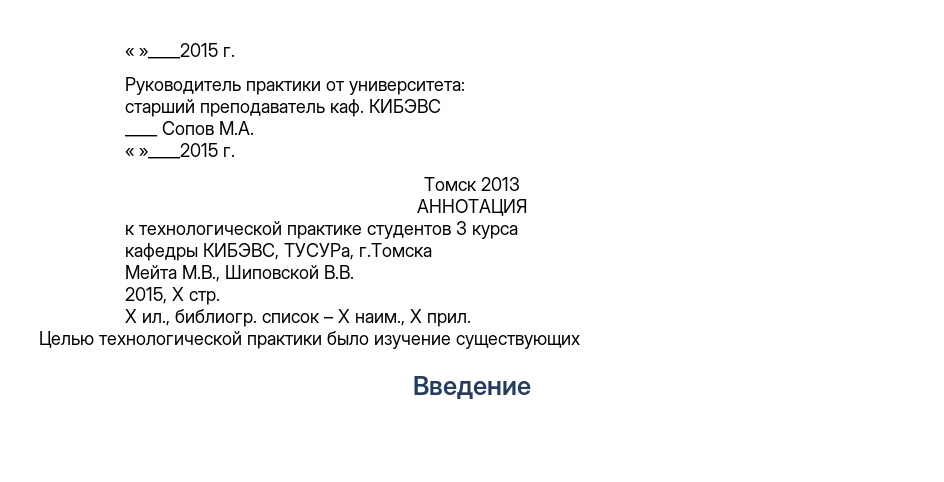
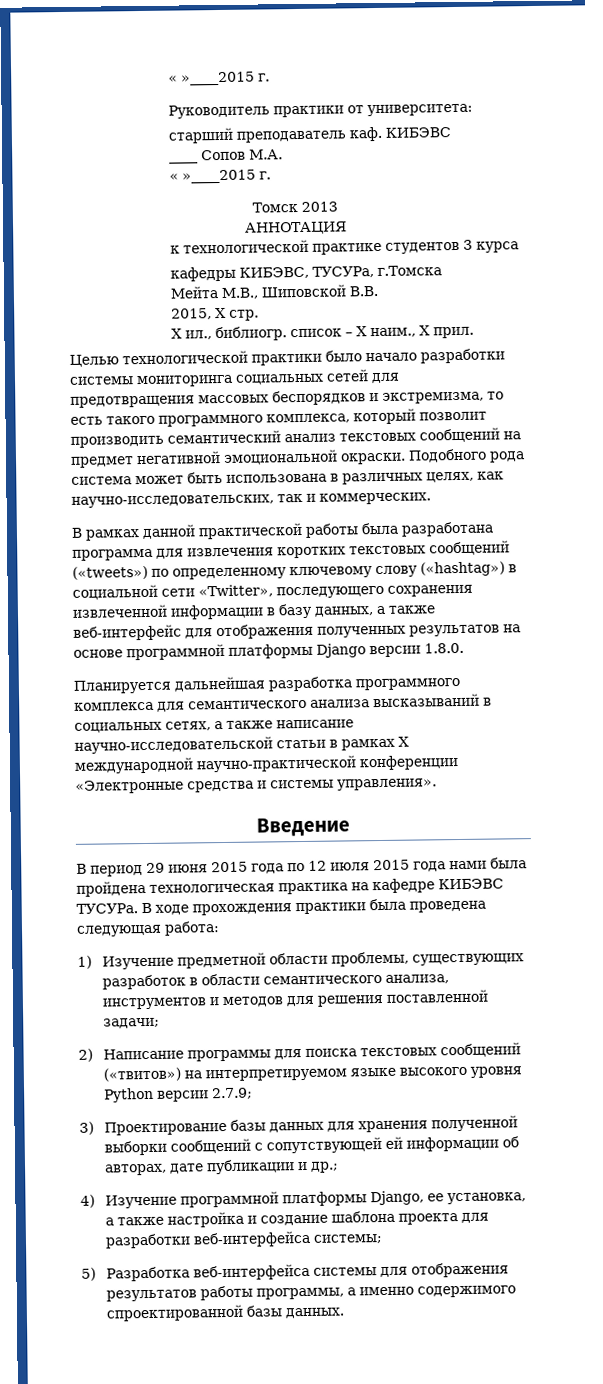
- Целью технологической практики было изучение существующих
+ Целью технологической практики было начало разработки системы мониторинга социальных сетей для предотвращения массовых беспорядков и экстремизма, то есть такого программного комплекса, который позволит производить семантический анализ текстовых сообщений на предмет негативной эмоциональной окраски. Подобного рода система может быть использована в различных целях, как научно-исследовательских, так и коммерческих.
+ В рамках данной практической работы была разработана программа для извлечения коротких текстовых сообщений («tweets») по определенному ключевому слову («hashtag») в социальной сети «Twitter», последующего сохранения извлеченной информации в базу данных, а также веб-интерфейс для отображения полученных результатов на основе программной платформы Django версии 1.8.0.
+ Планируется дальнейшая разработка программного комплекса для семантического анализа высказываний в социальных сетях, а также написание научно-исследовательской статьи в рамках Х международной научно-практической конференции «Электронные средства и системы управления».
  Введение
+ В период 29 июня 2015 года по 12 июля 2015 года нами была пройдена технологическая практика на кафедре КИБЭВС ТУСУРа. В ходе прохождения практики была проведена следующая работа:
+ 1) Изучение предметной области проблемы, существующих разработок в области семантического анализа, инструментов и методов для решения поставленной задачи;
+ 2) Написание программы для поиска текстовых сообщений («твитов») на интерпретируемом языке высокого уровня Python версии 2.7.9;
+ 3) Проектирование базы данных для хранения полученной выборки сообщений с сопутствующей ей информации об авторах, дате публикации и др.;
+ 4) Изучение программной платформы Django, ее установка, а также настройка и создание шаблона проекта для разработки веб-интерфейса системы;
+ 5) Разработка веб-интерфейса системы для отображения результатов работы программы, а именно содержимого спроектированной базы данных.

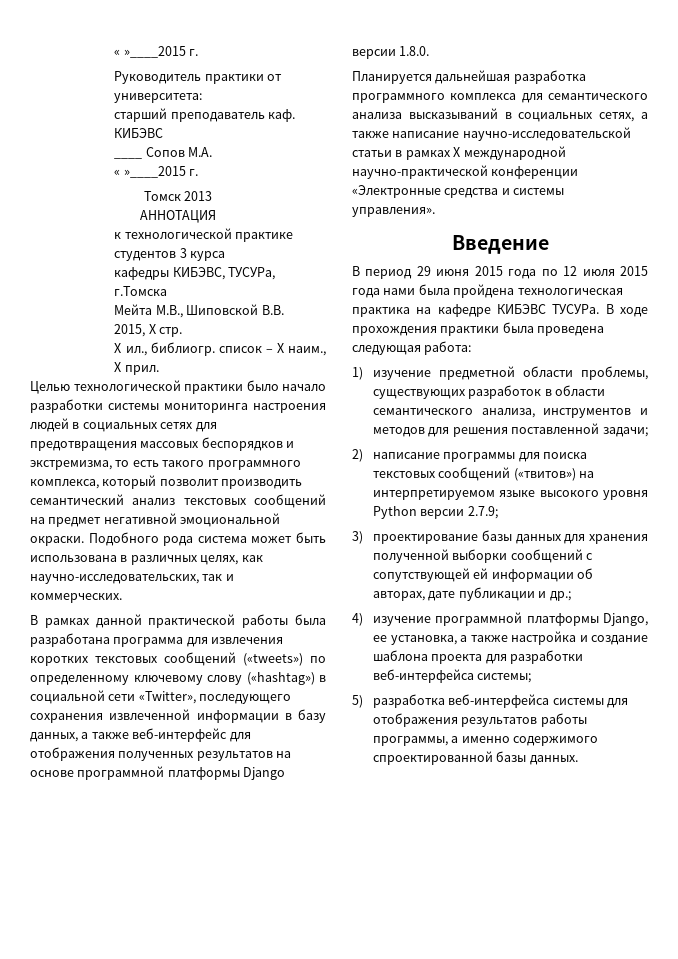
- Целью технологической практики было начало разработки системы мониторинга социальных сетей для предотвращения массовых беспорядков и экстремизма, то есть такого программного комплекса, который позволит производить семантический анализ текстовых сообщений на предмет негативной эмоциональной окраски.
+ Целью технологической практики было начало разработки системы мониторинга настроения людей в социальных сетях для предотвращения массовых беспорядков и экстремизма, то есть такого программного комплекса, который позволит производить семантический анализ текстовых сообщений на предмет негативной эмоциональной окраски.
- 1) Изучение предметной области проблемы, существующих разработок в области семантического анализа, инструментов и методов для решения поставленной задачи;
+ 1) изучение предметной области проблемы, существующих разработок в области семантического анализа, инструментов и методов для решения поставленной задачи;
- 2) Написание программы для поиска текстовых сообщений («твитов») на интерпретируемом языке высокого уровня Python версии 2.7.9;
+ 2) написание программы для поиска текстовых сообщений («твитов») на интерпретируемом языке высокого уровня Python версии 2.7.9;
- 3) Проектирование базы данных для хранения полученной выборки сообщений с сопутствующей ей информации об авторах, дате публикации и др.;
+ 3) проектирование базы данных для хранения полученной выборки сообщений с сопутствующей ей информации об авторах, дате публикации и др.;
- 4) Изучение программной платформы Django, ее установка, а также настройка и создание шаблона проекта для разработки веб-интерфейса системы;
+ 4) изучение программной платформы Django, ее установка, а также настройка и создание шаблона проекта для разработки веб-интерфейса системы;
- 5) Разработка веб-интерфейса системы для отображения результатов работы программы, а именно содержимого спроектированной базы данных.
+ 5) разработка веб-интерфейса системы для отображения результатов работы программы, а именно содержимого спроектированной базы данных.

